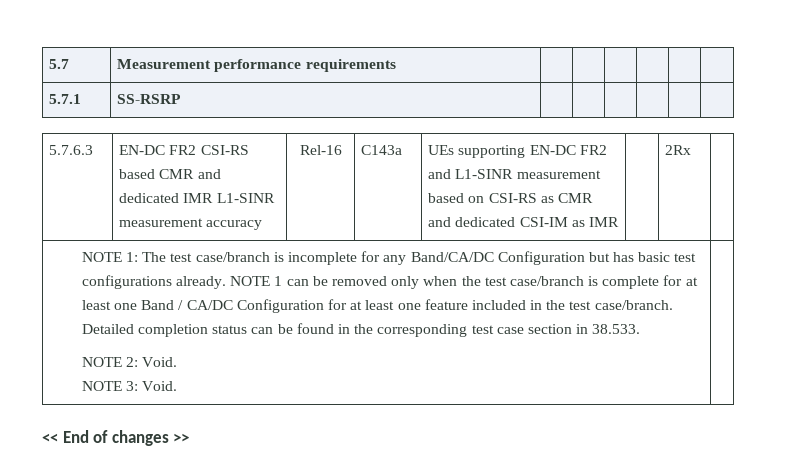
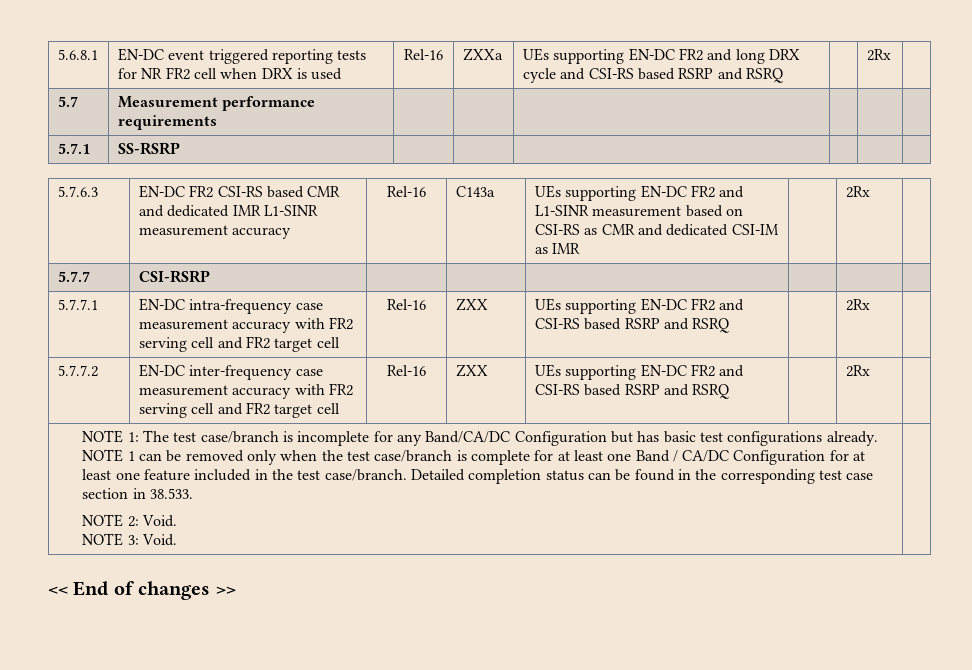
+ 5.6.8.1 | EN-DC event triggered reporting tests for NR FR2 cell when DRX is used | Rel-16 | ZXXa | UEs supporting EN-DC FR2 and long DRX cycle and CSI-RS based RSRP and RSRQ | | 2Rx |
+ 5.7.7 | CSI-RSRP | | | | | |
+ 5.7.7.1 | EN-DC intra-frequency case measurement accuracy with FR2 serving cell and FR2 target cell | Rel-16 | ZXX | UEs supporting EN-DC FR2 and CSI-RS based RSRP and RSRQ | | 2Rx |
+ 5.7.7.2 | EN-DC inter-frequency case measurement accuracy with FR2 serving cell and FR2 target cell | Rel-16 | ZXX | UEs supporting EN-DC FR2 and CSI-RS based RSRP and RSRQ | | 2Rx |

